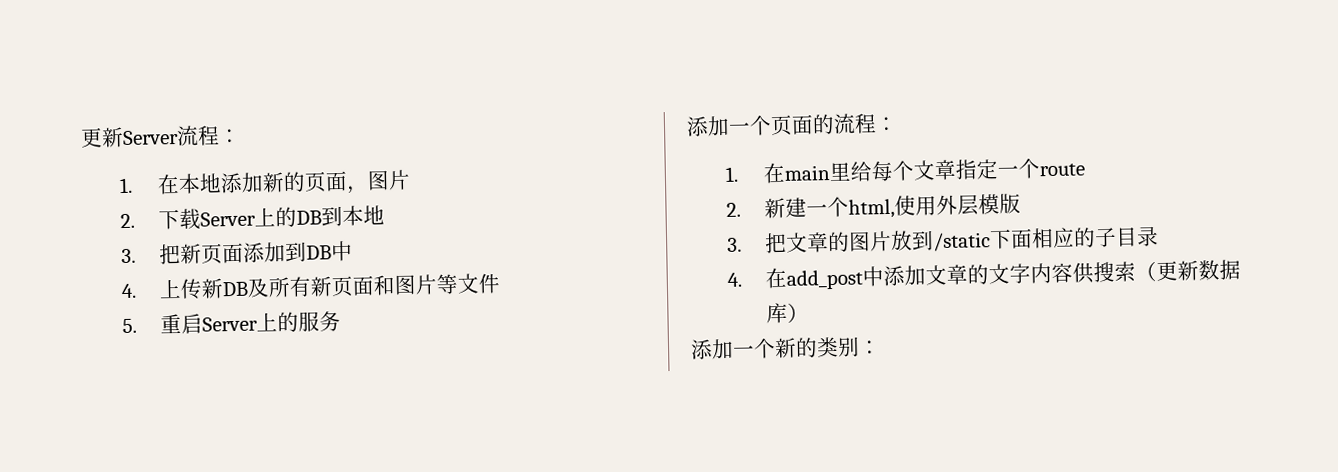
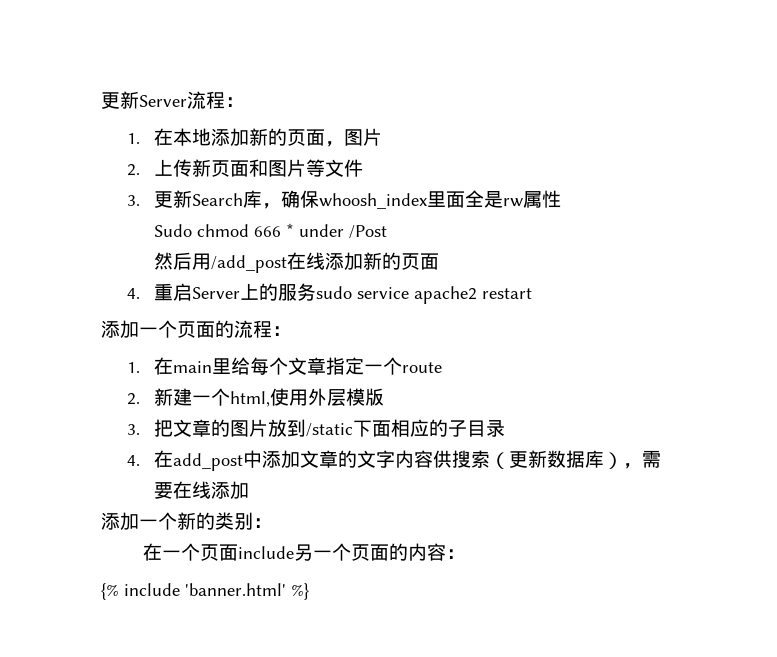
- 2.下载Server上的DB到本地
- 3.把新页面添加到DB中
- 4.上传新DB及所有新页面和图片等文件
- 5.重启Server上的服务
+ 2.上传新页面和图片等文件
+ 3.更新Search库，确保whoosh_index里面全是rw属性
+ Sudo chmod 666 * under /Post
+ 然后用/add_post在线添加新的页面
+ 4.重启Server上的服务sudo service apache2 restart
- 4.在add_post中添加文章的文字内容供搜索（更新数据库）
+ 4.在add_post中添加文章的文字内容供搜索（更新数据库），需要在线添加
+ 在一个页面include另一个页面的内容：
+ {% include 'banner.html' %}

